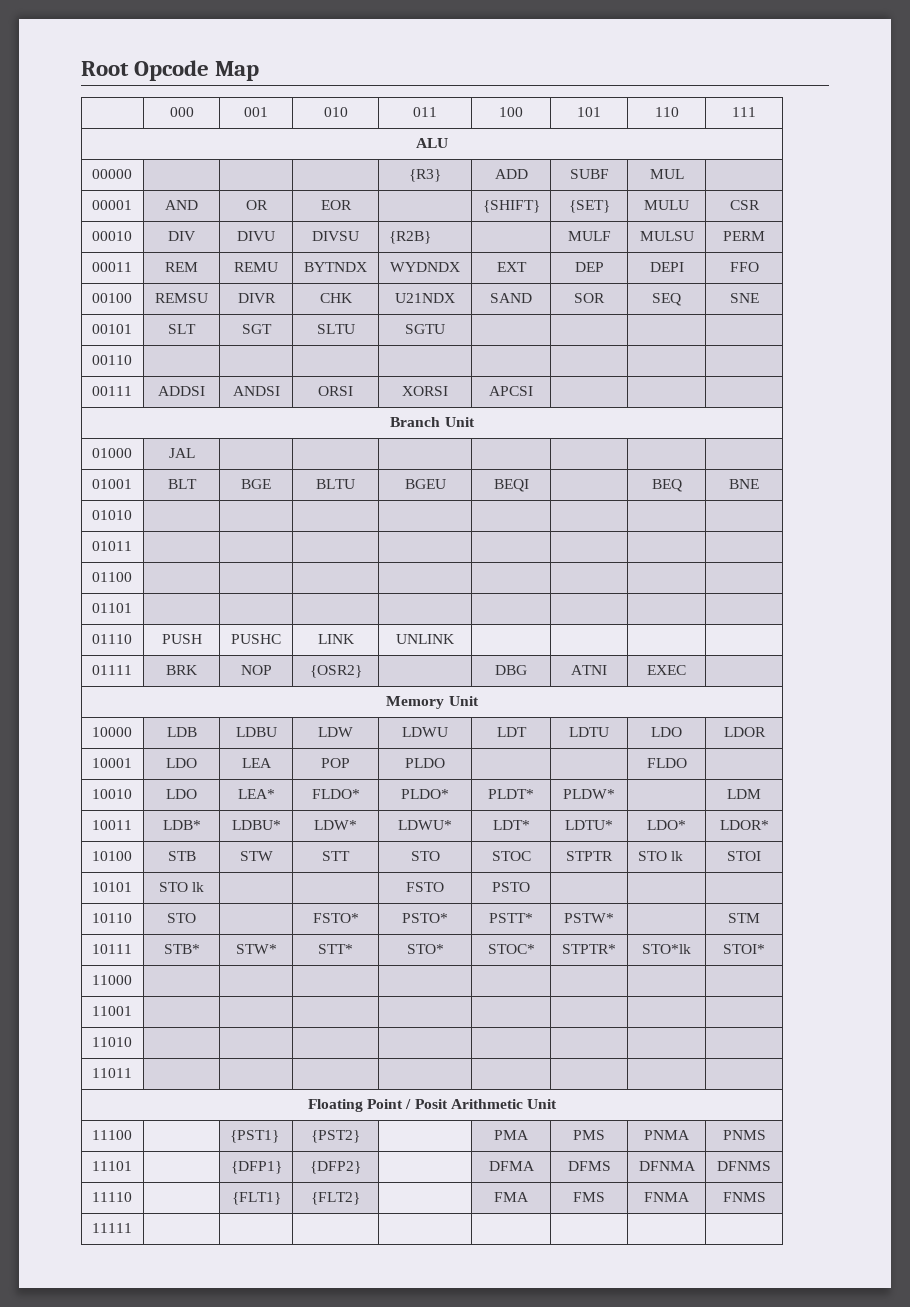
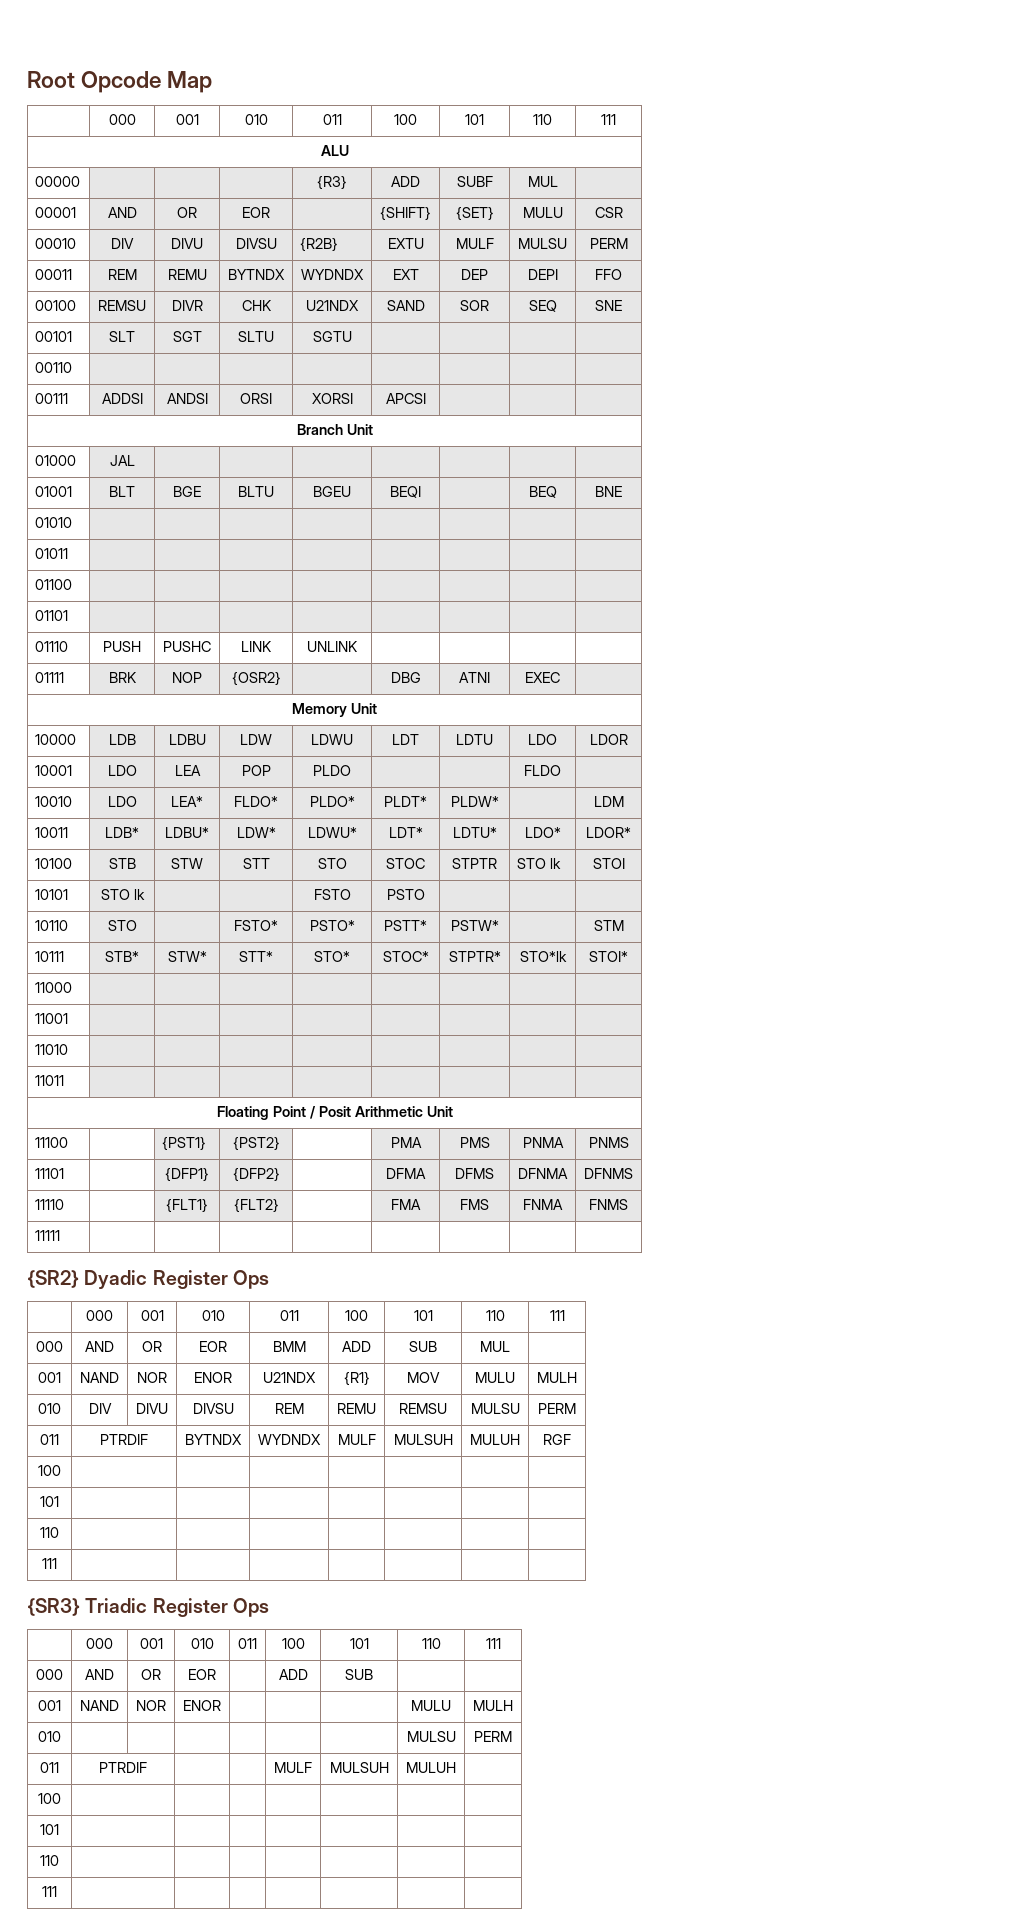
- 00010 | DIV | DIVU | DIVSU | {R2B} | | MULF | MULSU | PERM
+ 00010 | DIV | DIVU | DIVSU | {R2B} | EXTU | MULF | MULSU | PERM
+ {SR2} Dyadic Register Ops
+ | 000 | 001 | 010 | 011 | 100 | 101 | 110 | 111
+ 000 | AND | OR | EOR | BMM | ADD | SUB | MUL |
+ 001 | NAND | NOR | ENOR | U21NDX | {R1} | MOV | MULU | MULH
+ 010 | DIV | DIVU | DIVSU | REM | REMU | REMSU | MULSU | PERM
+ 011 | PTRDIF | BYTNDX | WYDNDX | MULF | MULSUH | MULUH | RGF
+ 100 | | | | | | |
+ 101 | | | | | | |
+ 110 | | | | | | |
+ 111 | | | | | | |
+ {SR3} Triadic Register Ops
+ | 000 | 001 | 010 | 011 | 100 | 101 | 110 | 111
+ 000 | AND | OR | EOR | | ADD | SUB | |
+ 001 | NAND | NOR | ENOR | | | | MULU | MULH
+ 010 | | | | | | | MULSU | PERM
+ 011 | PTRDIF | | | MULF | MULSUH | MULUH |
+ 100 | | | | | | |
+ 101 | | | | | | |
+ 110 | | | | | | |
+ 111 | | | | | | |

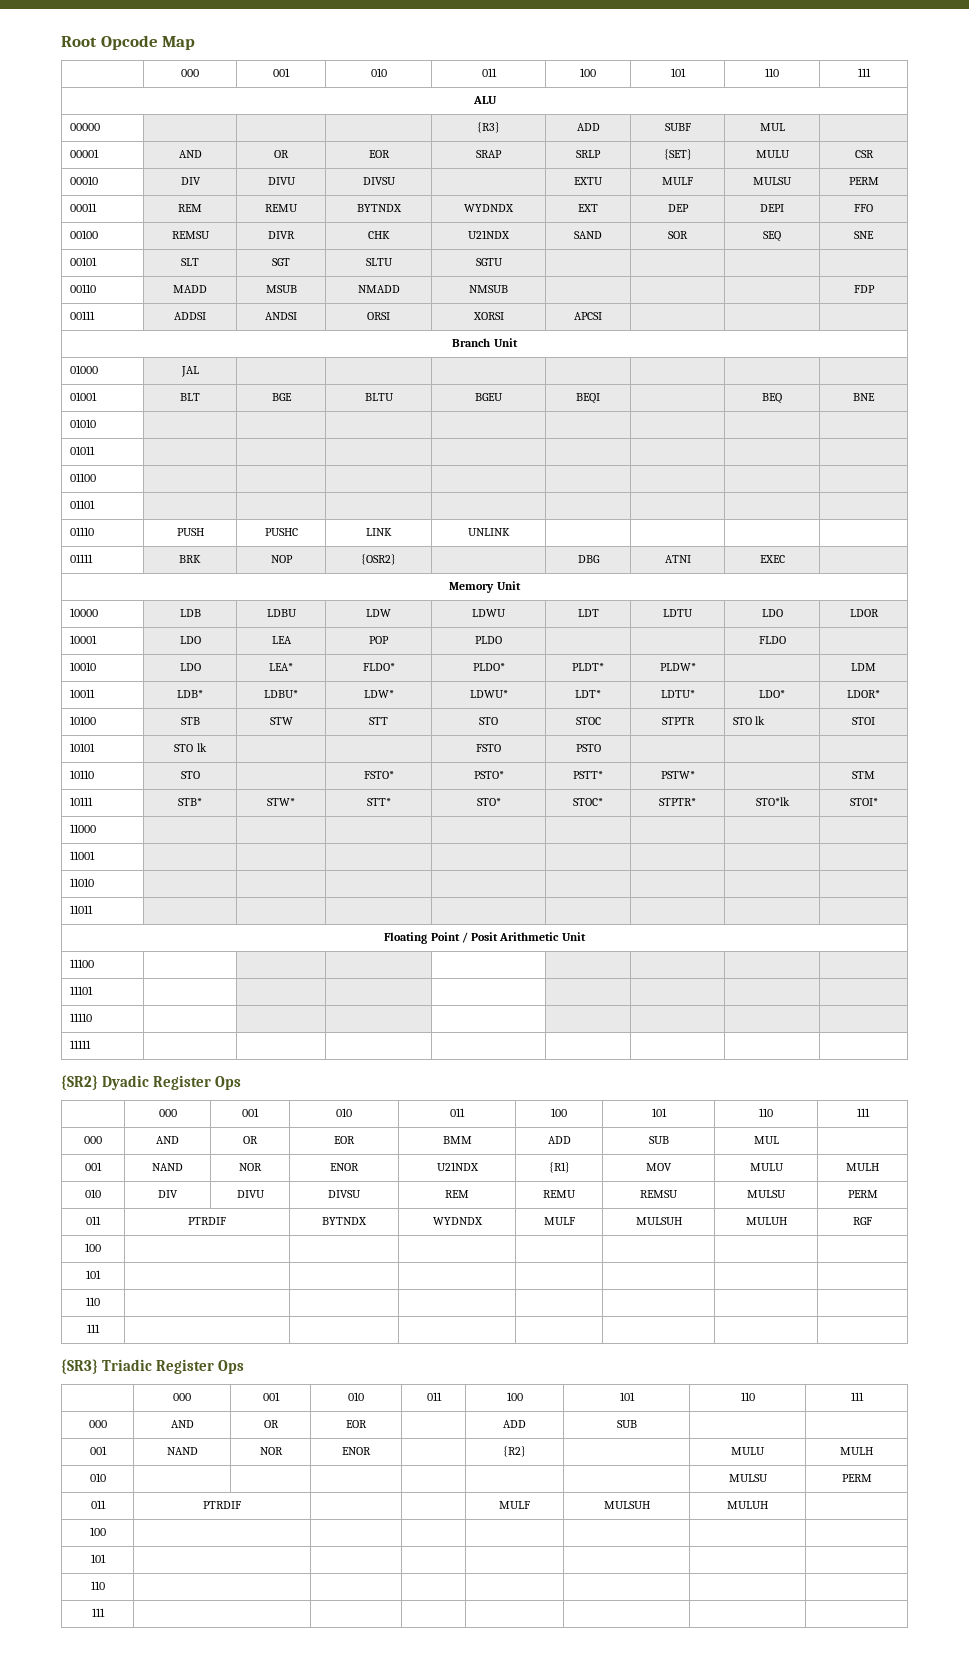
- 00001 | AND | OR | EOR | | {SHIFT} | {SET} | MULU | CSR
+ 00001 | AND | OR | EOR | SRAP | SRLP | {SET} | MULU | CSR
- 00010 | DIV | DIVU | DIVSU | {R2B} | EXTU | MULF | MULSU | PERM
+ 00010 | DIV | DIVU | DIVSU | | EXTU | MULF | MULSU | PERM
- 00110 | | | | | | | |
+ 00110 | MADD | MSUB | NMADD | NMSUB | | | | FDP
- 11100 | | {PST1} | {PST2} | | PMA | PMS | PNMA | PNMS
- 11101 | | {DFP1} | {DFP2} | | DFMA | DFMS | DFNMA | DFNMS
- 11110 | | {FLT1} | {FLT2} | | FMA | FMS | FNMA | FNMS
+ 11100 | | | | | | | |
+ 11101 | | | | | | | |
+ 11110 | | | | | | | |
- 001 | NAND | NOR | ENOR | | | | MULU | MULH
+ 001 | NAND | NOR | ENOR | | {R2} | | MULU | MULH

